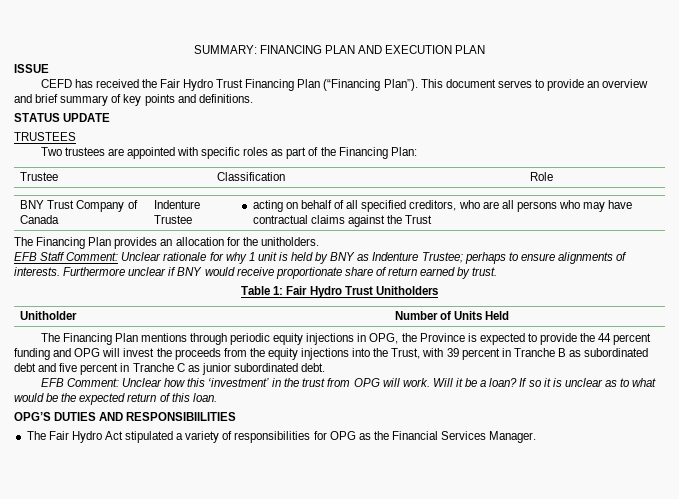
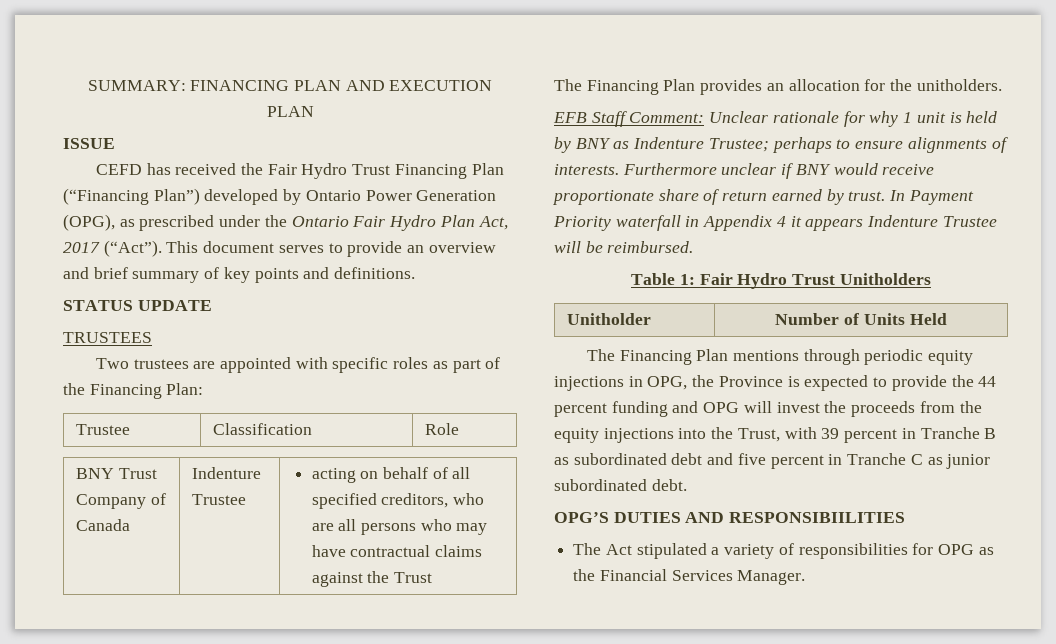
- CEFD has received the Fair Hydro Trust Financing Plan (“Financing Plan”).
+ CEFD has received the Fair Hydro Trust Financing Plan (“Financing Plan”) developed by Ontario Power Generation (OPG), as prescribed under the Ontario Fair Hydro Plan Act, 2017 (“Act”).
+ In Payment Priority waterfall in Appendix 4 it appears Indenture Trustee will be reimbursed.
- EFB Comment: Unclear how this ‘investment’ in the trust from OPG will work. Will it be a loan? If so it is unclear as to what would be the expected return of this loan.
- The Fair Hydro Act stipulated a variety of responsibilities for OPG as the Financial Services Manager.
+ The Act stipulated a variety of responsibilities for OPG as the Financial Services Manager.

